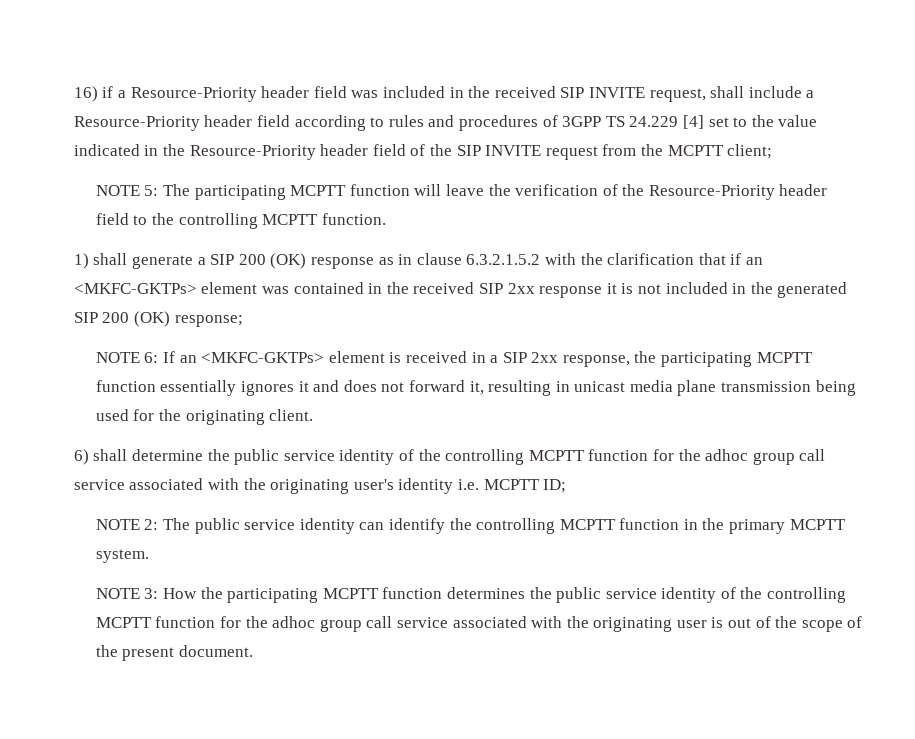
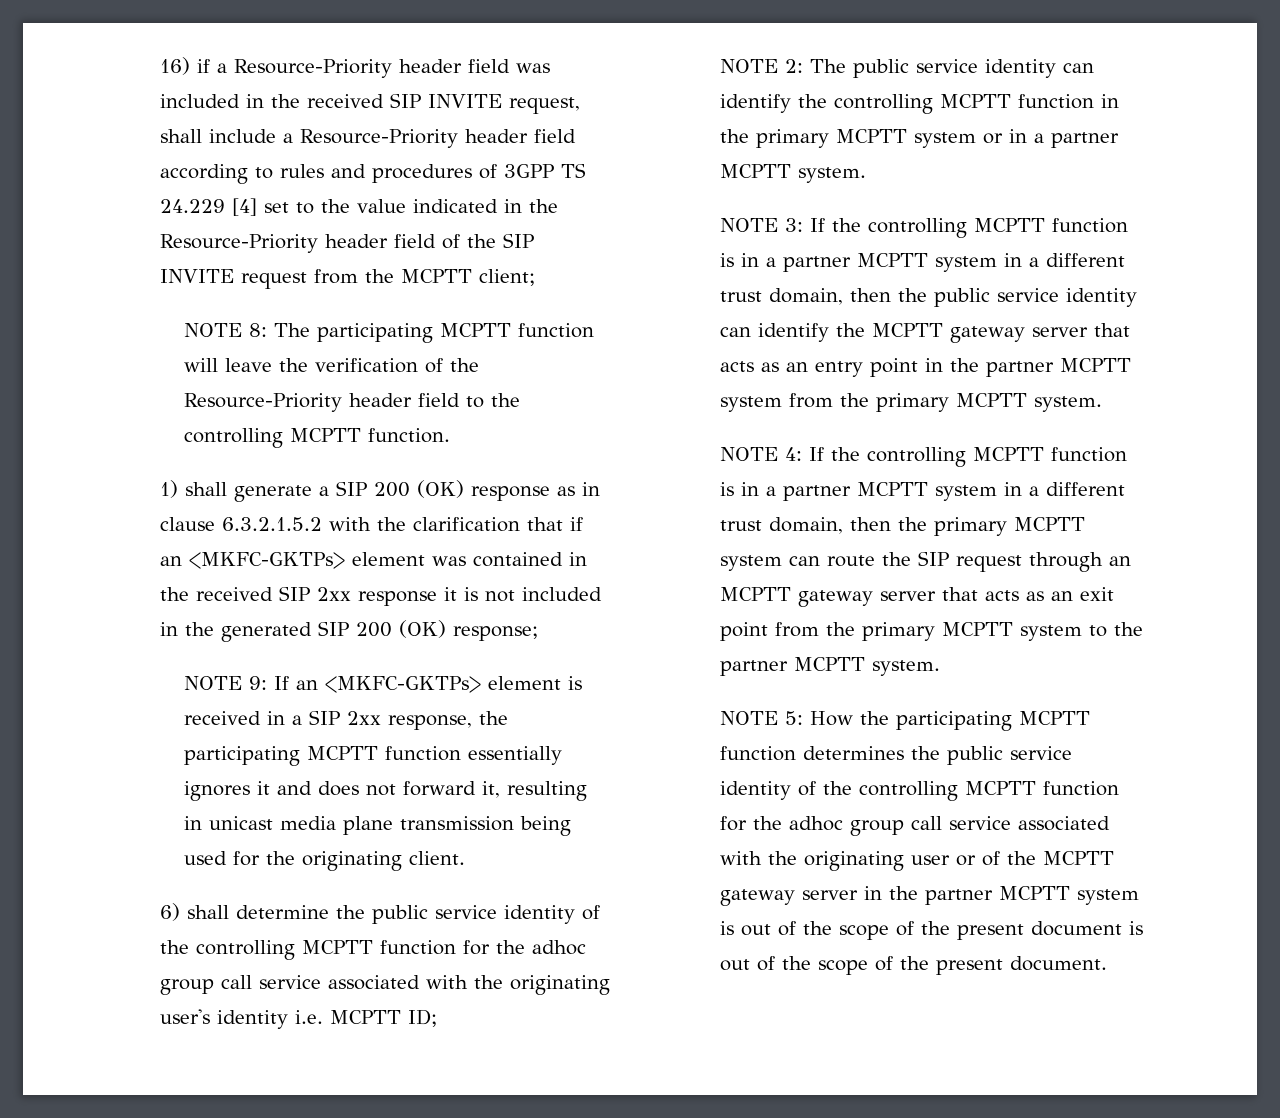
- NOTE 5: The participating MCPTT function will leave the verification of the Resource-Priority header field to the controlling MCPTT function.
+ NOTE 8: The participating MCPTT function will leave the verification of the Resource-Priority header field to the controlling MCPTT function.
- NOTE 6: If an <MKFC-GKTPs> element is received in a SIP 2xx response, the participating MCPTT function essentially ignores it and does not forward it, resulting in unicast media plane transmission being used for the originating client.
+ NOTE 9: If an <MKFC-GKTPs> element is received in a SIP 2xx response, the participating MCPTT function essentially ignores it and does not forward it, resulting in unicast media plane transmission being used for the originating client.
- NOTE 2: The public service identity can identify the controlling MCPTT function in the primary MCPTT system.
- NOTE 3: How the participating MCPTT function determines the public service identity of the controlling MCPTT function for the adhoc group call service associated with the originating user is out of the scope of the present document.
+ NOTE 2: The public service identity can identify the controlling MCPTT function in the primary MCPTT system or in a partner MCPTT system.
+ NOTE 3: If the controlling MCPTT function is in a partner MCPTT system in a different trust domain, then the public service identity can identify the MCPTT gateway server that acts as an entry point in the partner MCPTT system from the primary MCPTT system.
+ NOTE 4: If the controlling MCPTT function is in a partner MCPTT system in a different trust domain, then the primary MCPTT system can route the SIP request through an MCPTT gateway server that acts as an exit point from the primary MCPTT system to the partner MCPTT system.
+ NOTE 5: How the participating MCPTT function determines the public service identity of the controlling MCPTT function for the adhoc group call service associated with the originating user or of the MCPTT gateway server in the partner MCPTT system is out of the scope of the present document is out of the scope of the present document.

